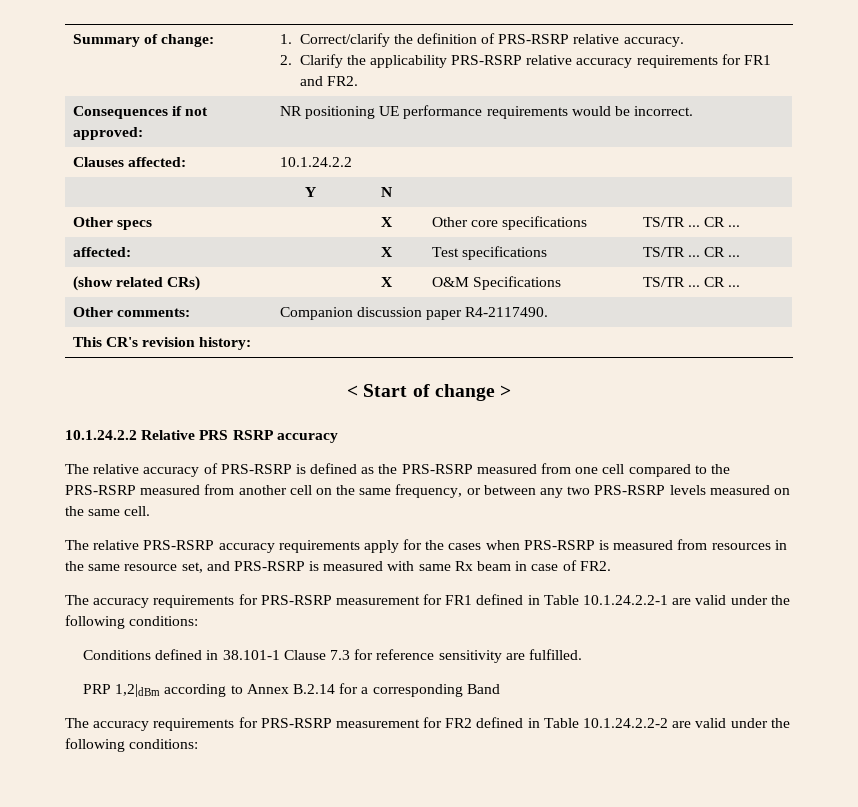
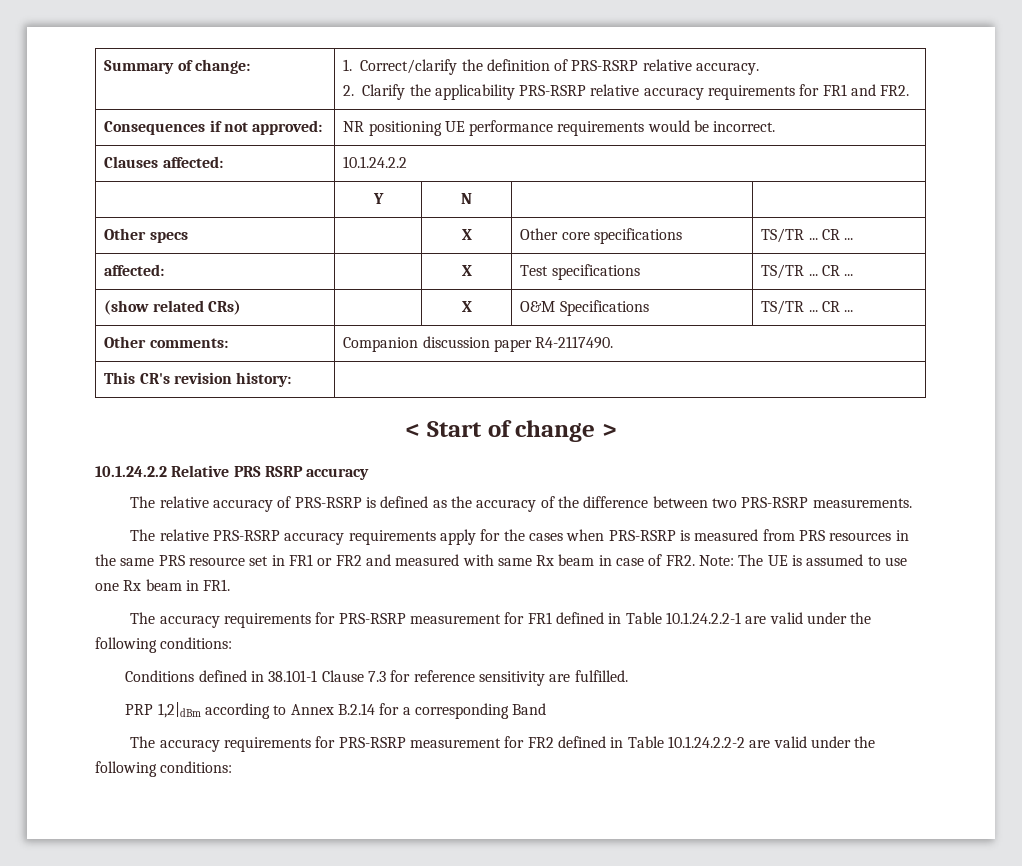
- The relative accuracy of PRS-RSRP is defined as the PRS-RSRP measured from one cell compared to the PRS-RSRP measured from another cell on the same frequency, or between any two PRS-RSRP levels measured on the same cell.
+ The relative accuracy of PRS-RSRP is defined as the accuracy of the difference between two PRS-RSRP measurements.
- The relative PRS-RSRP accuracy requirements apply for the cases when PRS-RSRP is measured from resources in the same resource set, and PRS-RSRP is measured with same Rx beam in case of FR2.
+ The relative PRS-RSRP accuracy requirements apply for the cases when PRS-RSRP is measured from PRS resources in the same PRS resource set in FR1 or FR2 and measured with same Rx beam in case of FR2. Note: The UE is assumed to use one Rx beam in FR1.

